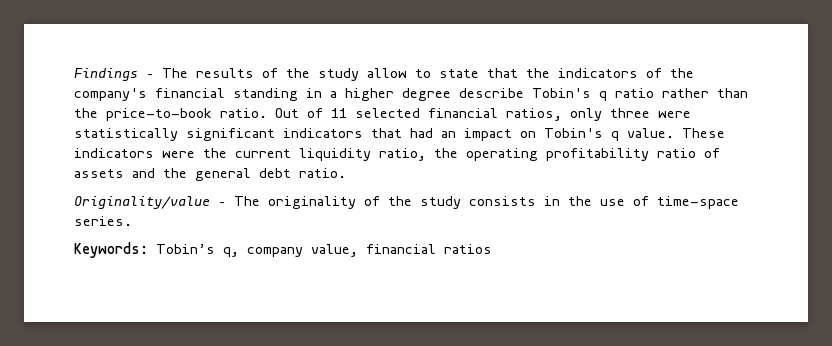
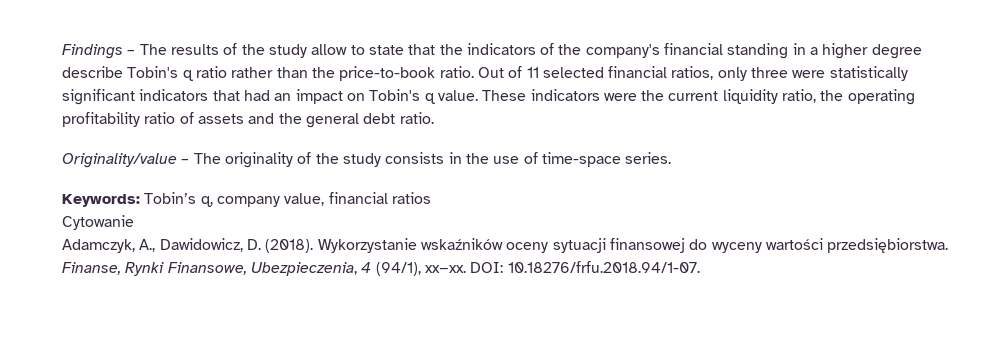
+ Cytowanie
+ Adamczyk, A., Dawidowicz, D. (2018). Wykorzystanie wskaźników oceny sytuacji finansowej do wyceny wartości przedsiębiorstwa. Finanse, Rynki Finansowe, Ubezpieczenia, 4 (94/1), xx−xx. DOI: 10.18276/frfu.2018.94/1-07.

